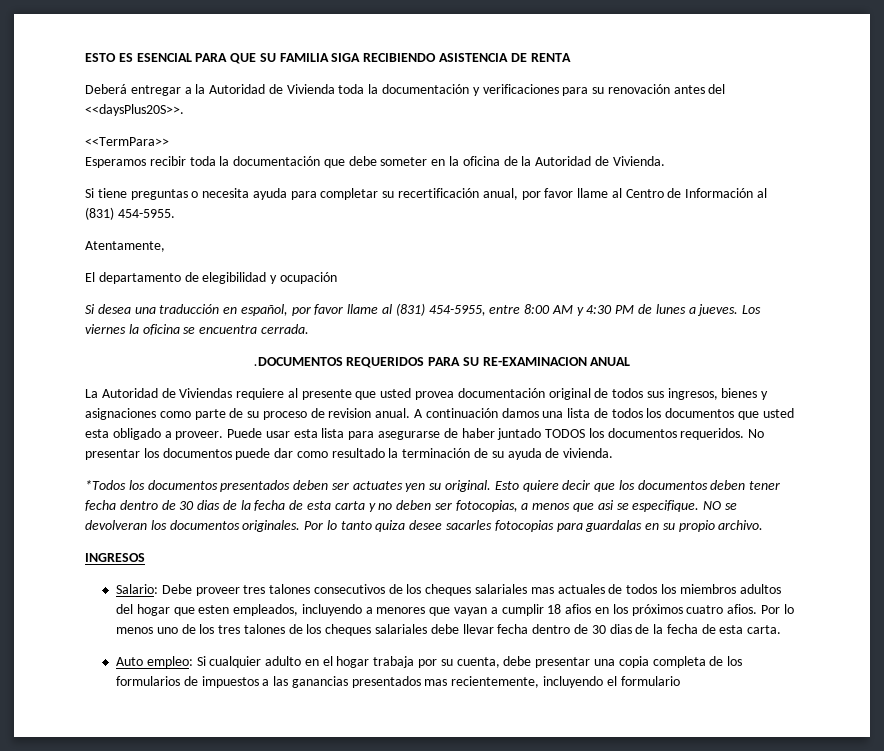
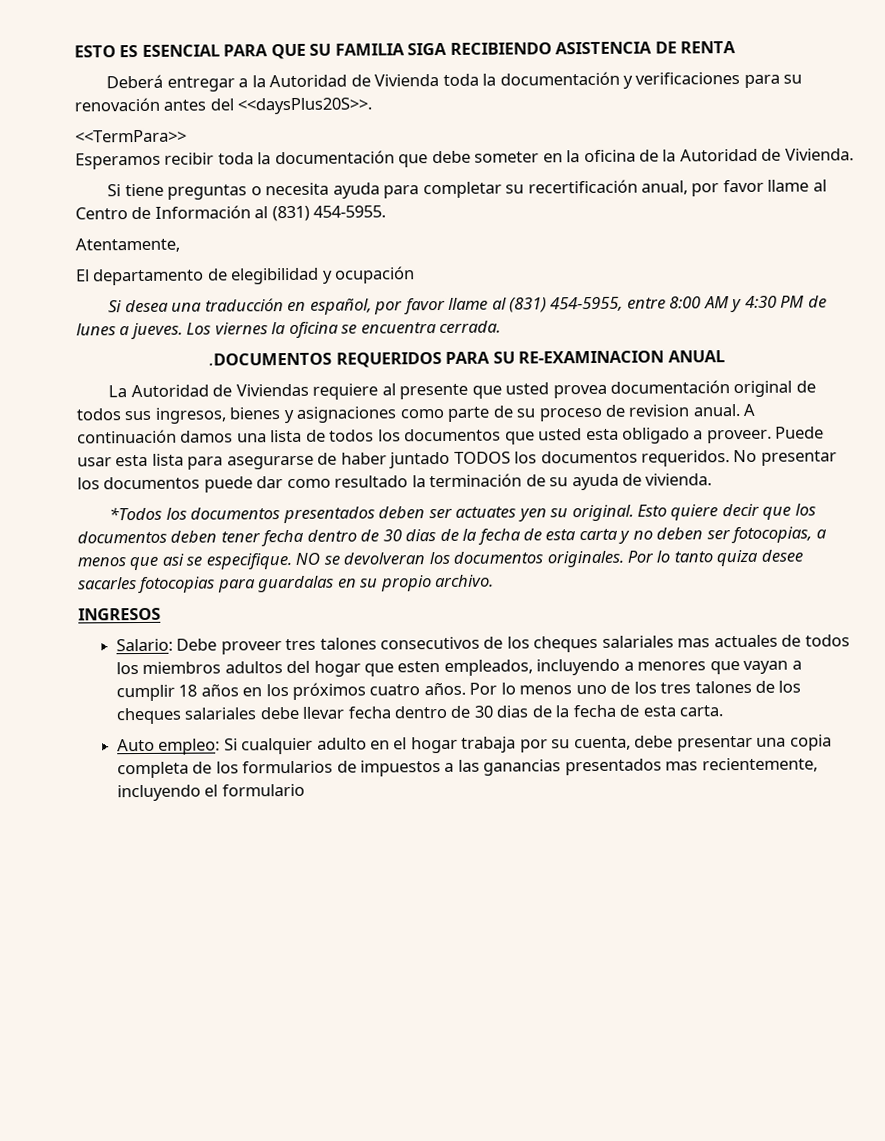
- Salario: Debe proveer tres talones consecutivos de los cheques salariales mas actuales de todos los miembros adultos del hogar que esten empleados, incluyendo a menores que vayan a cumplir 18 afios en los próximos cuatro afios.
+ Salario: Debe proveer tres talones consecutivos de los cheques salariales mas actuales de todos los miembros adultos del hogar que esten empleados, incluyendo a menores que vayan a cumplir 18 años en los próximos cuatro años.

